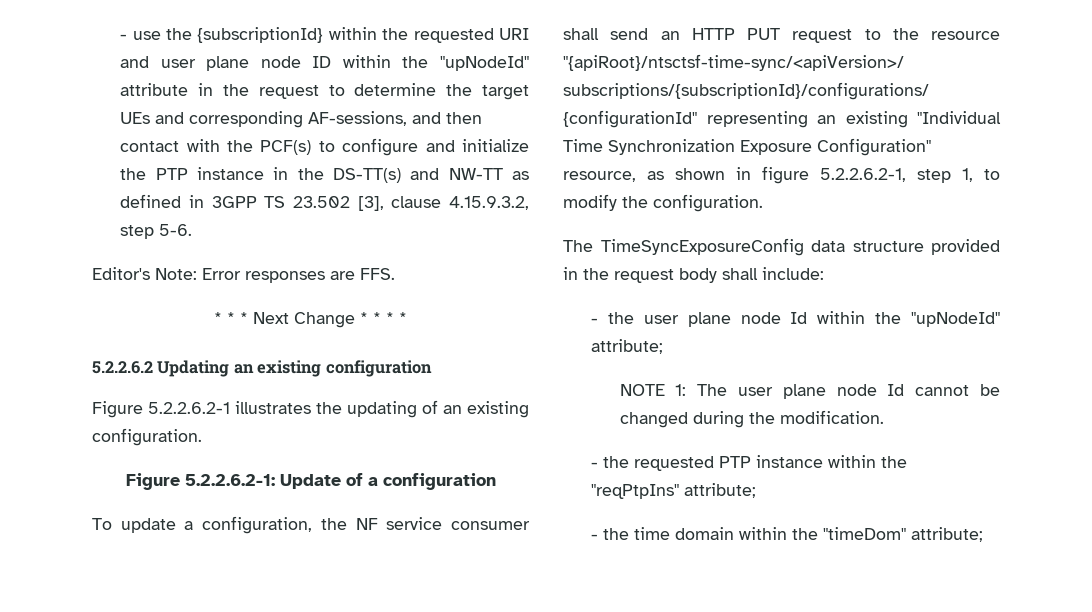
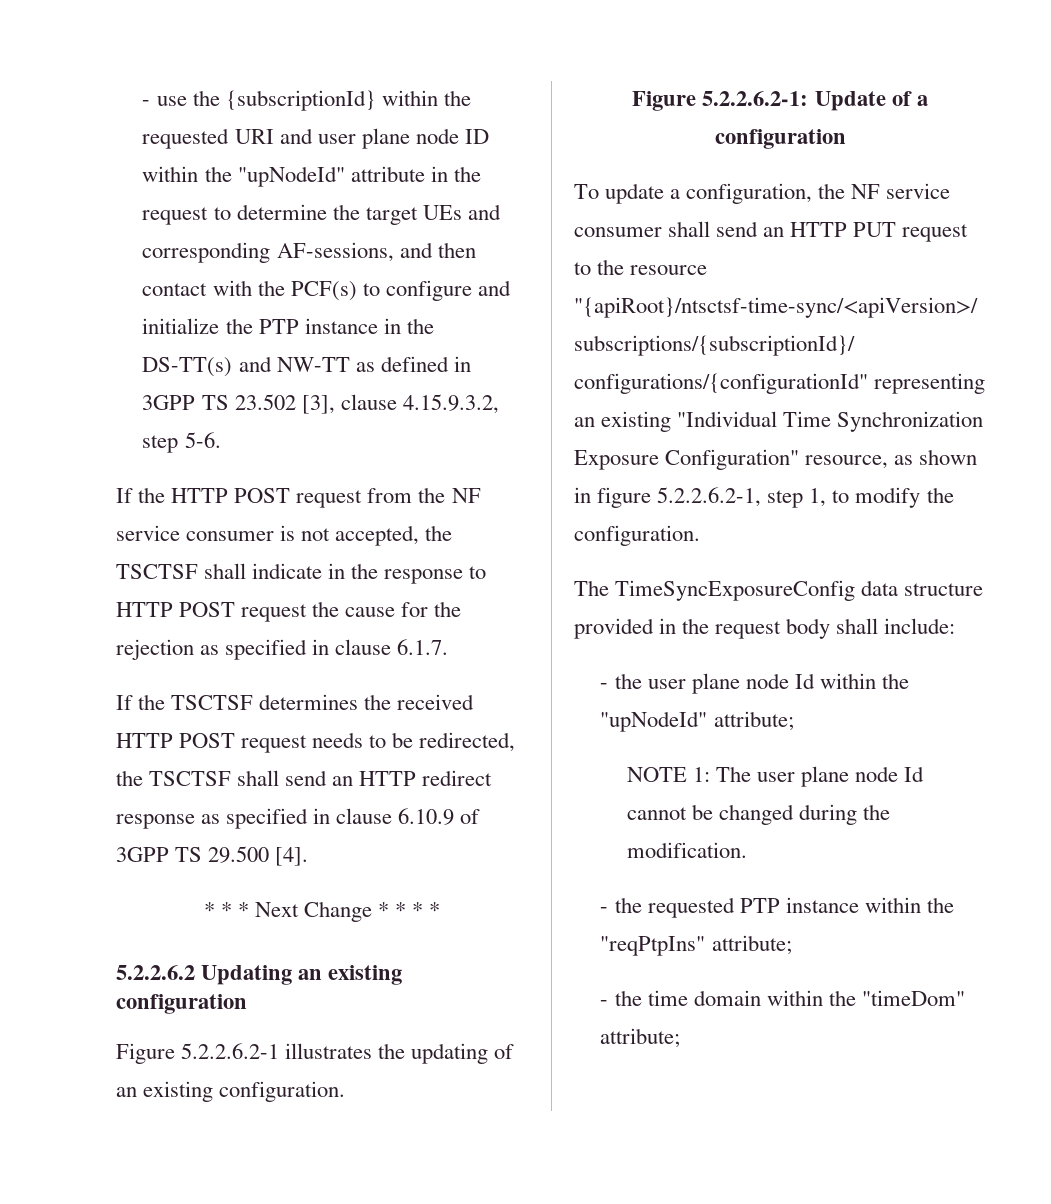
- Editor's Note: Error responses are FFS.
+ If the HTTP POST request from the NF service consumer is not accepted, the TSCTSF shall indicate in the response to HTTP POST request the cause for the rejection as specified in clause 6.1.7.
+ If the TSCTSF determines the received HTTP POST request needs to be redirected, the TSCTSF shall send an HTTP redirect response as specified in clause 6.10.9 of 3GPP TS 29.500 [4].

